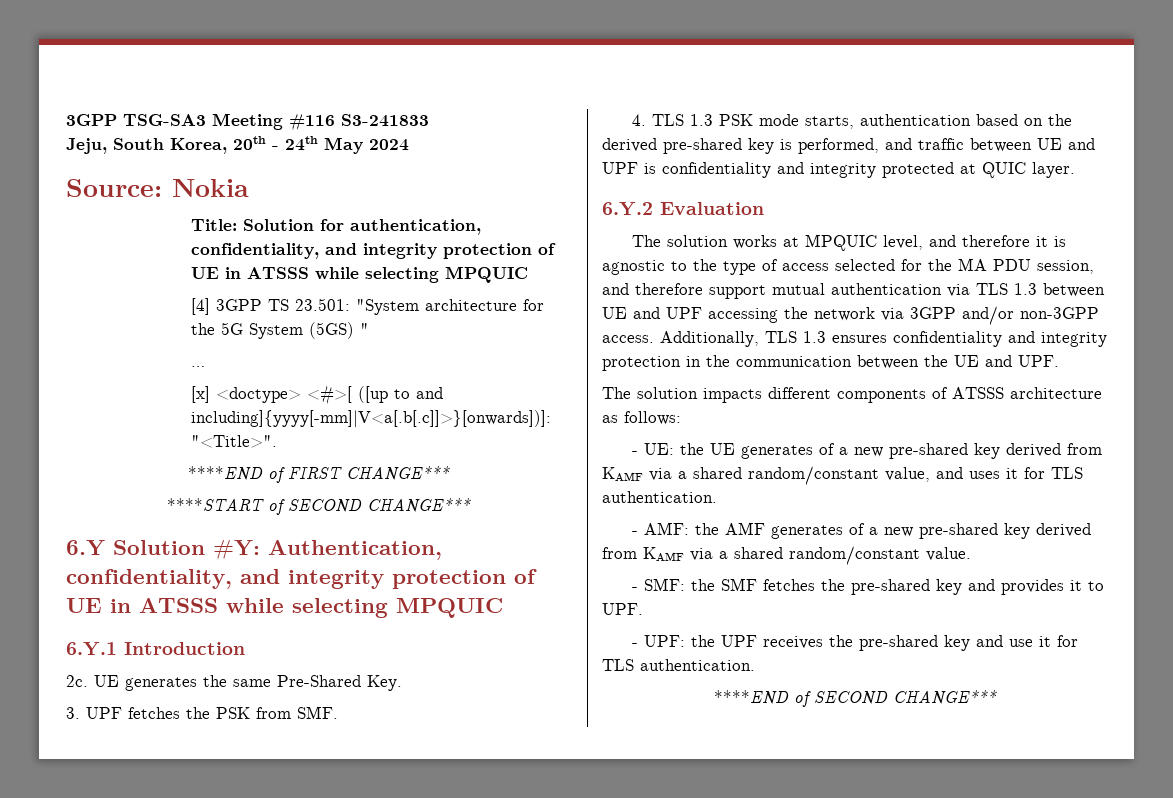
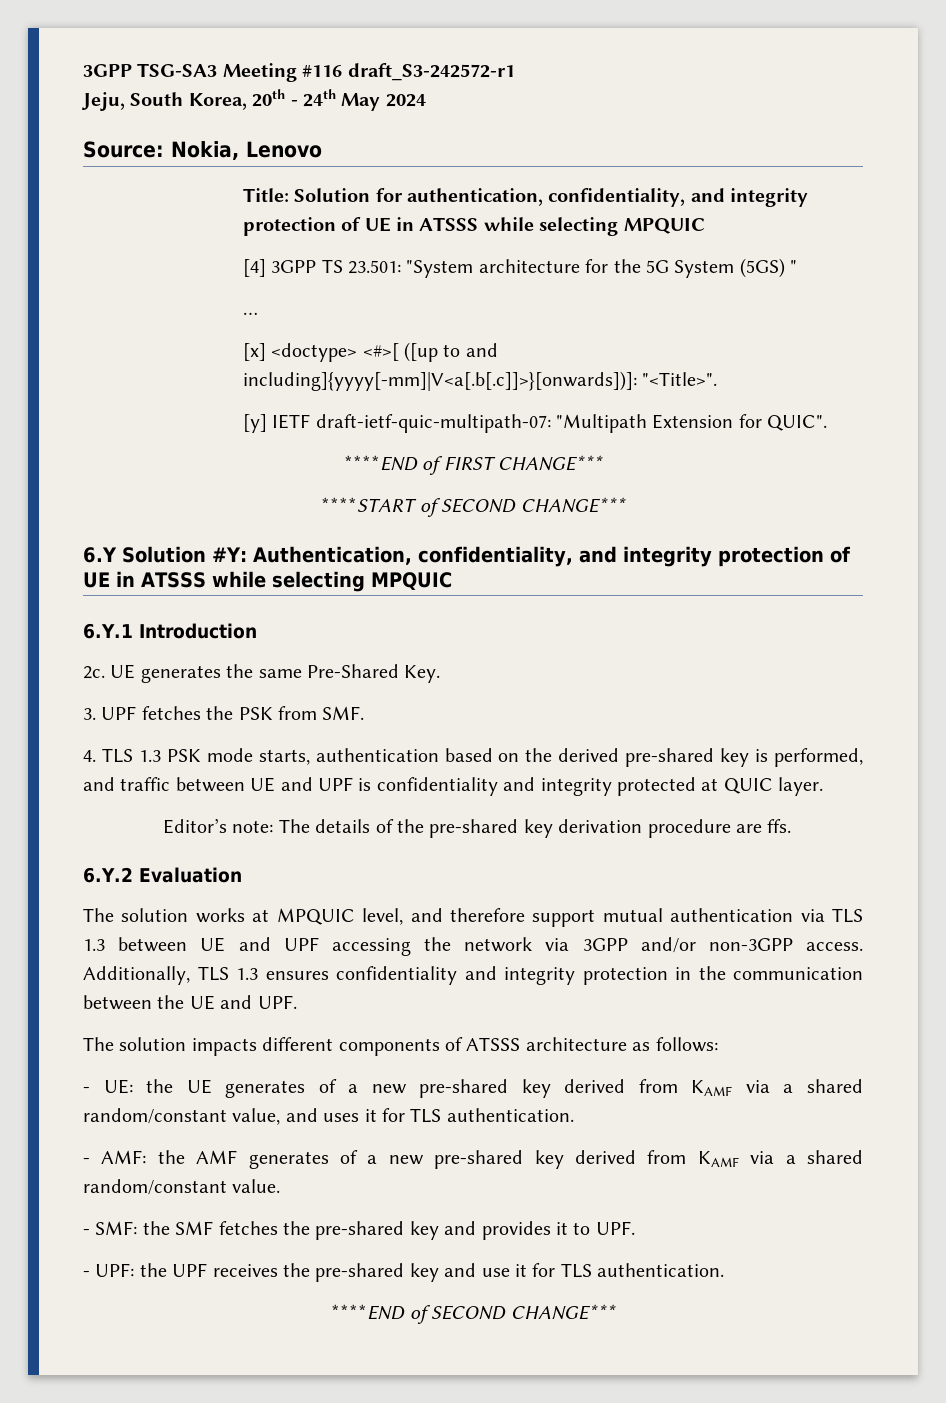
- 3GPP TSG-SA3 Meeting #116 S3-241833
+ 3GPP TSG-SA3 Meeting #116 draft_S3-242572-r1
- Source: Nokia
+ Source: Nokia, Lenovo
+ [y] IETF draft-ietf-quic-multipath-07: "Multipath Extension for QUIC".
+ Editor’s note: The details of the pre-shared key derivation procedure are ffs.
- The solution works at MPQUIC level, and therefore it is agnostic to the type of access selected for the MA PDU session, and therefore support mutual authentication via TLS 1.3 between UE and UPF accessing the network via 3GPP and/or non-3GPP access.
+ The solution works at MPQUIC level, and therefore support mutual authentication via TLS 1.3 between UE and UPF accessing the network via 3GPP and/or non-3GPP access.

